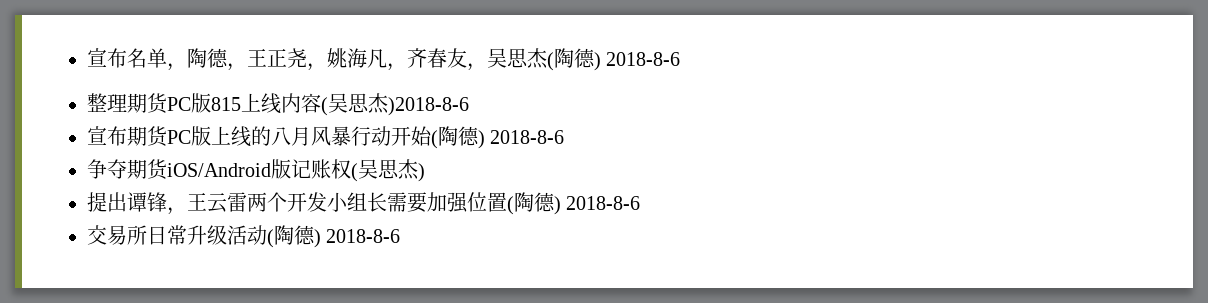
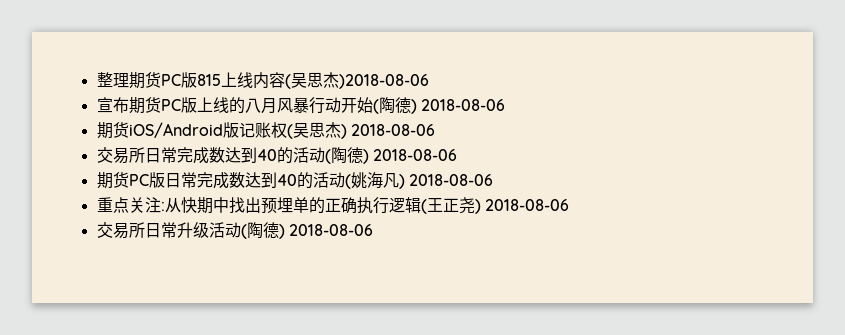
- 宣布名单，陶德，王正尧，姚海凡，齐春友，吴思杰(陶德) 2018-8-6
- 整理期货PC版815上线内容(吴思杰)2018-8-6
+ 整理期货PC版815上线内容(吴思杰)2018-08-06
- 宣布期货PC版上线的八月风暴行动开始(陶德) 2018-8-6
- 争夺期货iOS/Android版记账权(吴思杰)
- 提出谭锋，王云雷两个开发小组长需要加强位置(陶德) 2018-8-6
+ 宣布期货PC版上线的八月风暴行动开始(陶德) 2018-08-06
+ 期货iOS/Android版记账权(吴思杰) 2018-08-06
+ 交易所日常完成数达到40的活动(陶德) 2018-08-06
+ 期货PC版日常完成数达到40的活动(姚海凡) 2018-08-06
+ 重点关注:从快期中找出预埋单的正确执行逻辑(王正尧) 2018-08-06
- 交易所日常升级活动(陶德) 2018-8-6
+ 交易所日常升级活动(陶德) 2018-08-06

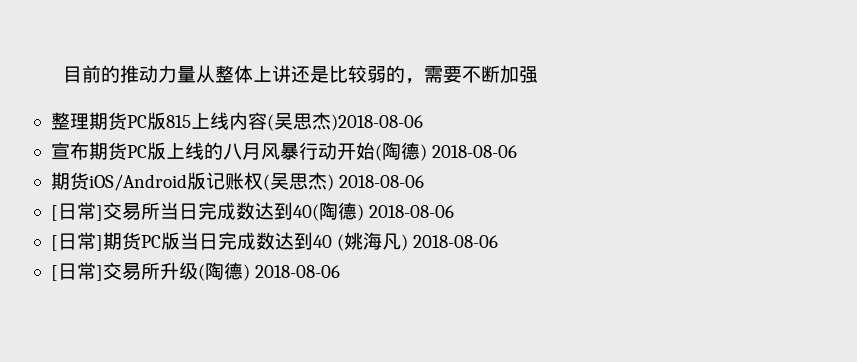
+ 目前的推动力量从整体上讲还是比较弱的，需要不断加强
- 交易所日常完成数达到40的活动(陶德) 2018-08-06
- 期货PC版日常完成数达到40的活动(姚海凡) 2018-08-06
+ [日常]交易所当日完成数达到40(陶德) 2018-08-06
+ [日常]期货PC版当日完成数达到40 (姚海凡) 2018-08-06
- 重点关注:从快期中找出预埋单的正确执行逻辑(王正尧) 2018-08-06
- 交易所日常升级活动(陶德) 2018-08-06
+ [日常]交易所升级(陶德) 2018-08-06

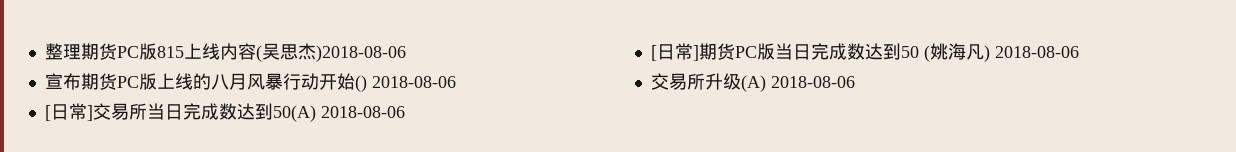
- 目前的推动力量从整体上讲还是比较弱的，需要不断加强
- 宣布期货PC版上线的八月风暴行动开始(陶德) 2018-08-06
- 期货iOS/Android版记账权(吴思杰) 2018-08-06
+ 宣布期货PC版上线的八月风暴行动开始() 2018-08-06
- [日常]交易所当日完成数达到40(陶德) 2018-08-06
+ [日常]交易所当日完成数达到50(A) 2018-08-06
- [日常]期货PC版当日完成数达到40 (姚海凡) 2018-08-06
+ [日常]期货PC版当日完成数达到50 (姚海凡) 2018-08-06
- [日常]交易所升级(陶德) 2018-08-06
+ 交易所升级(A) 2018-08-06

